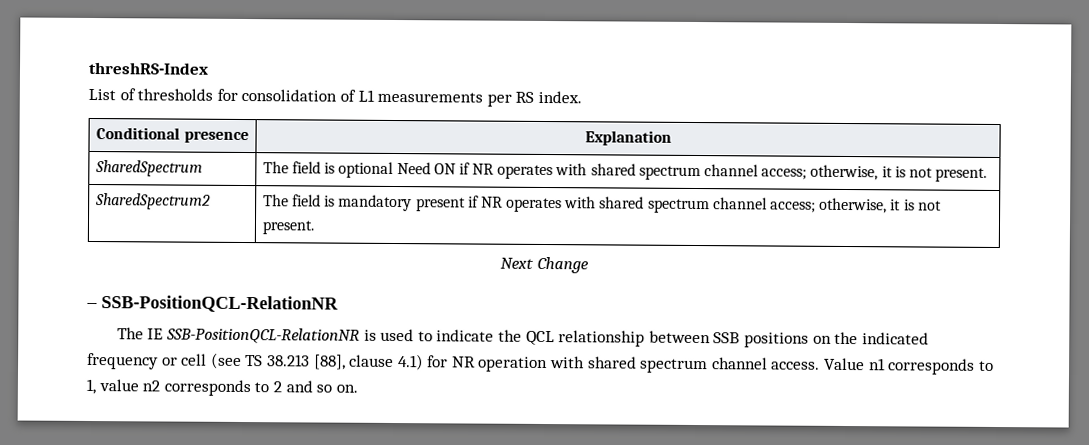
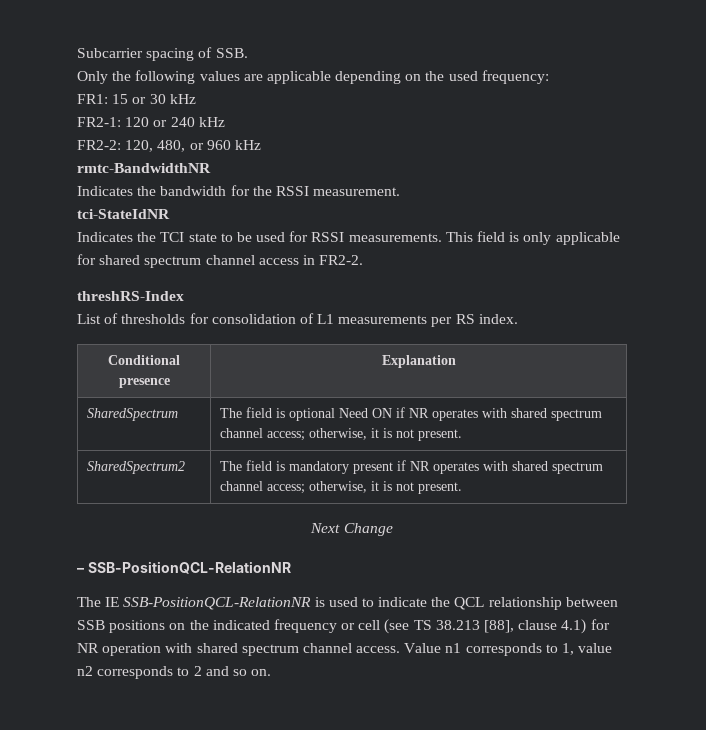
+ Subcarrier spacing of SSB.
+ Only the following values are applicable depending on the used frequency:
+ FR1: 15 or 30 kHz
+ FR2-1: 120 or 240 kHz
+ FR2-2: 120, 480, or 960 kHz
+ rmtc-BandwidthNR
+ Indicates the bandwidth for the RSSI measurement.
+ tci-StateIdNR
+ Indicates the TCI state to be used for RSSI measurements. This field is only applicable for shared spectrum channel access in FR2-2.

